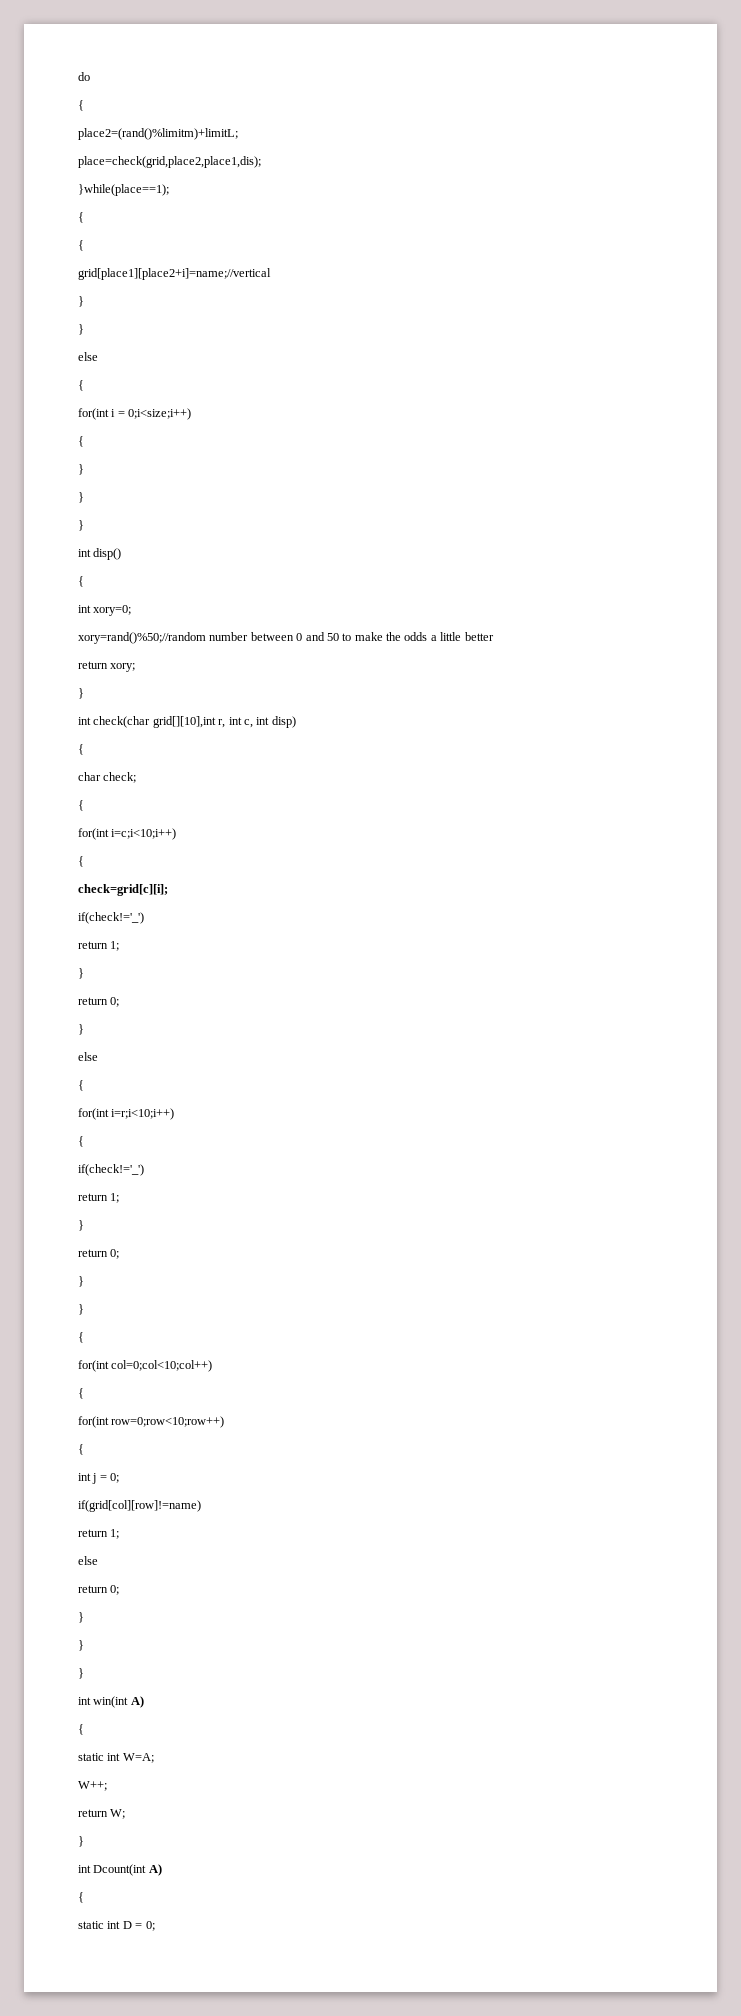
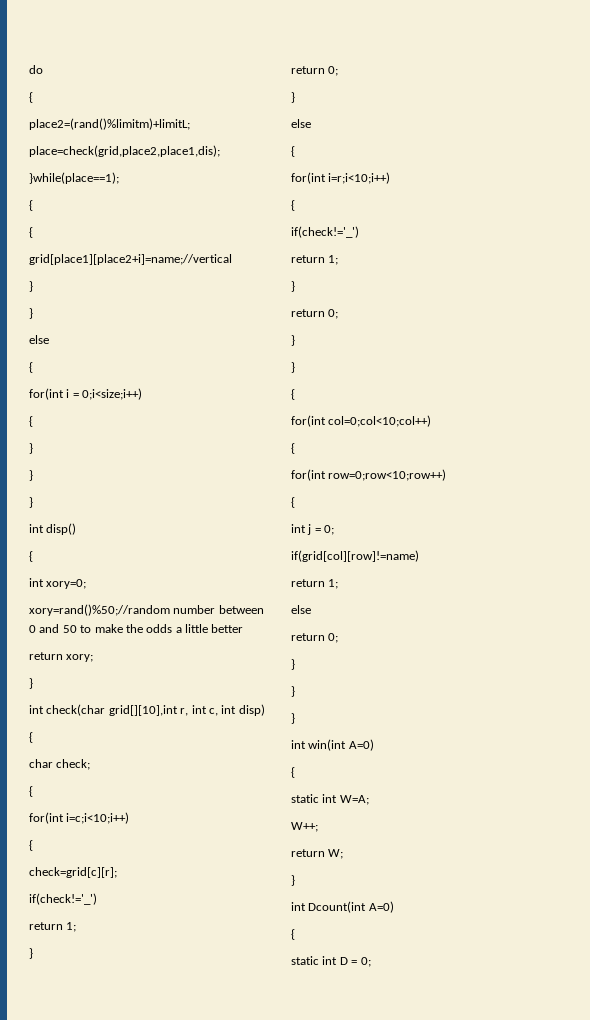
- check=grid[c][i];
+ check=grid[c][r];
- int win(int A)
+ int win(int A=0)
- int Dcount(int A)
+ int Dcount(int A=0)

